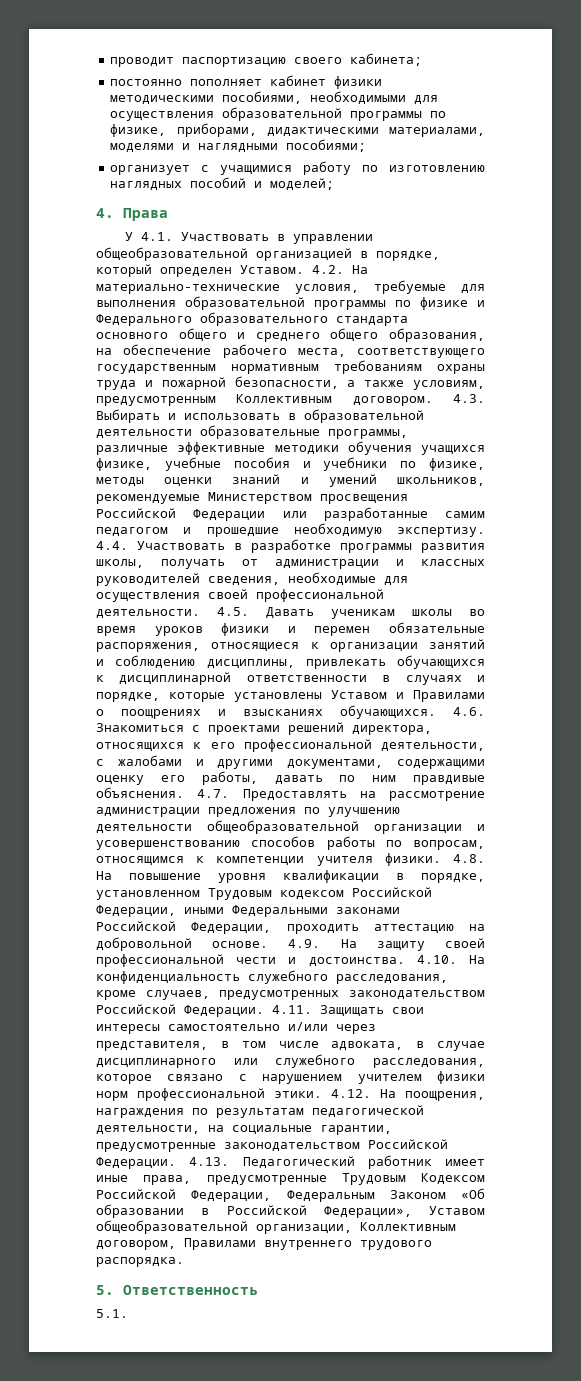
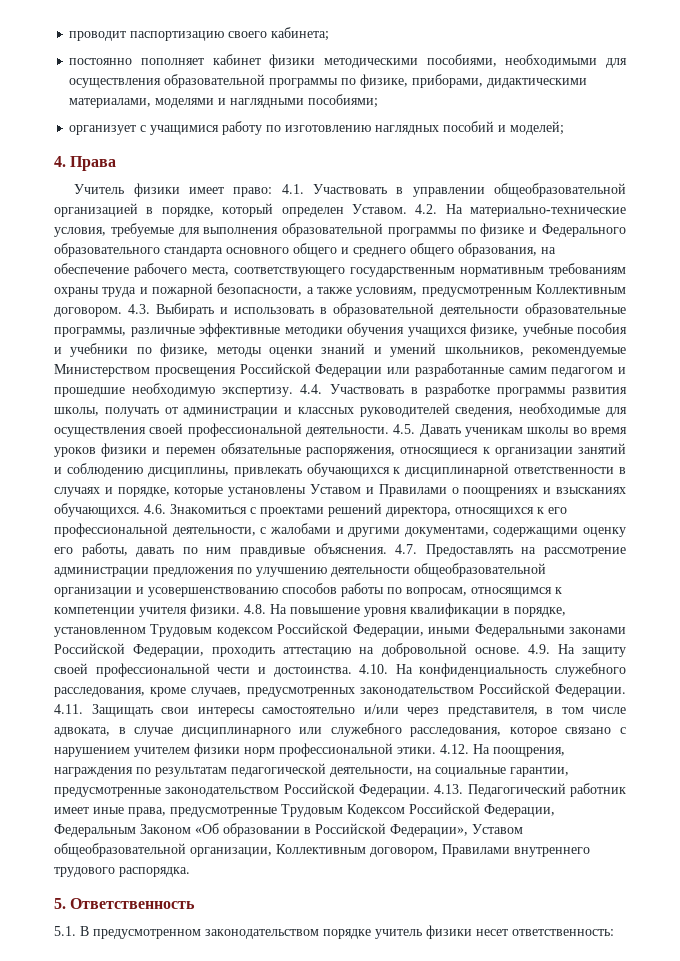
- У 4.1. Участвовать в управлении общеобразовательной организацией в порядке, который определен Уставом.
+ Учитель физики имеет право: 4.1. Участвовать в управлении общеобразовательной организацией в порядке, который определен Уставом.
- 5.1.
+ 5.1. В предусмотренном законодательством порядке учитель физики несет ответственность:

